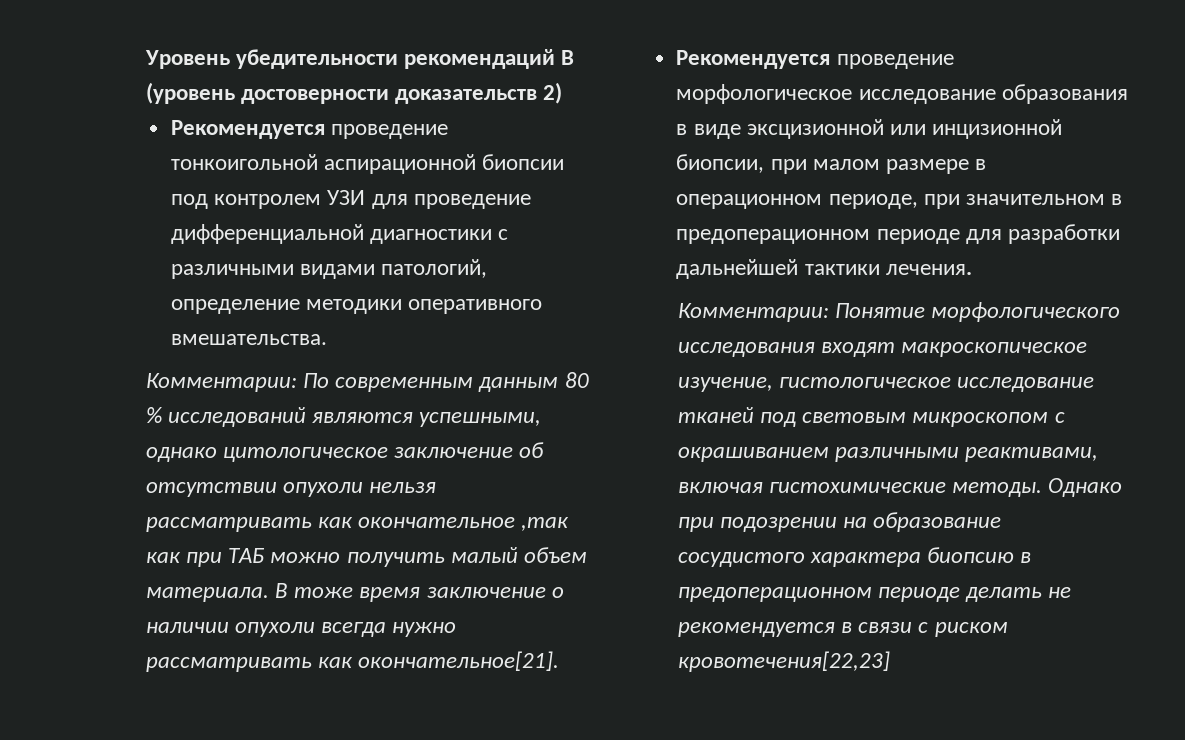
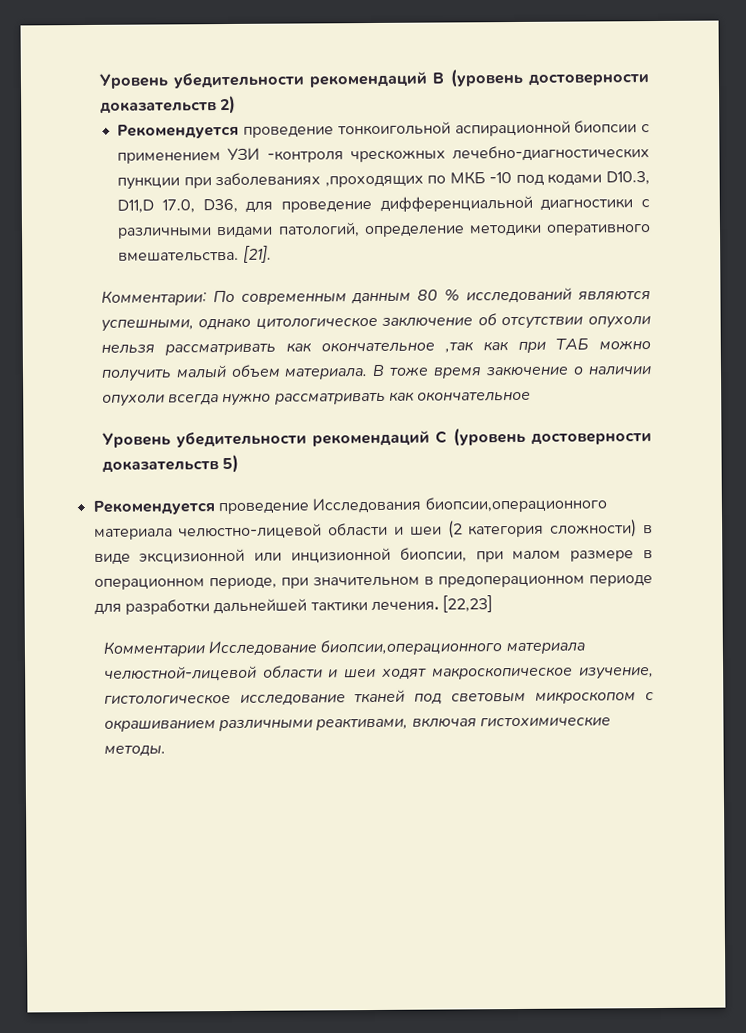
- Рекомендуется проведение тонкоигольной аспирационной биопсии под контролем УЗИ для проведение дифференциальной диагностики с различными видами патологий, определение методики оперативного вмешательства.
+ Рекомендуется проведение тонкоигольной аспирационной биопсии с применением УЗИ -контроля чрескожных лечебно-диагностических пункции при заболеваниях ,проходящих по МКБ -10 под кодами D10.3, D11,D 17.0, D36, для проведение дифференциальной диагностики с различными видами патологий, определение методики оперативного вмешательства. [21].
- В тоже время заключение о наличии опухоли всегда нужно рассматривать как окончательное[21].
- Рекомендуется проведение морфологическое исследование образования в виде эксцизионной или инцизионной биопсии, при малом размере в операционном периоде, при значительном в предоперационном периоде для разработки дальнейшей тактики лечения.
- Комментарии: Понятие морфологического исследования входят макроскопическое изучение, гистологическое исследование тканей под световым микроскопом с окрашиванием различными реактивами, включая гистохимические методы. Однако при подозрении на образование сосудистого характера биопсию в предоперационном периоде делать не рекомендуется в связи с риском кровотечения[22,23]
+ В тоже время закючение о наличии опухоли всегда нужно рассматривать как окончательное
+ Уровень убедительности рекомендаций С (уровень достоверности доказательств 5)
+ Рекомендуется проведение Исследования биопсии,операционного материала челюстно-лицевой области и шеи (2 категория сложности) в виде эксцизионной или инцизионной биопсии, при малом размере в операционном периоде, при значительном в предоперационном периоде для разработки дальнейшей тактики лечения. [22,23]
+ Комментарии Исследование биопсии,операционного материала челюстной-лицевой области и шеи ходят макроскопическое изучение, гистологическое исследование тканей под световым микроскопом с окрашиванием различными реактивами, включая гистохимические методы.

